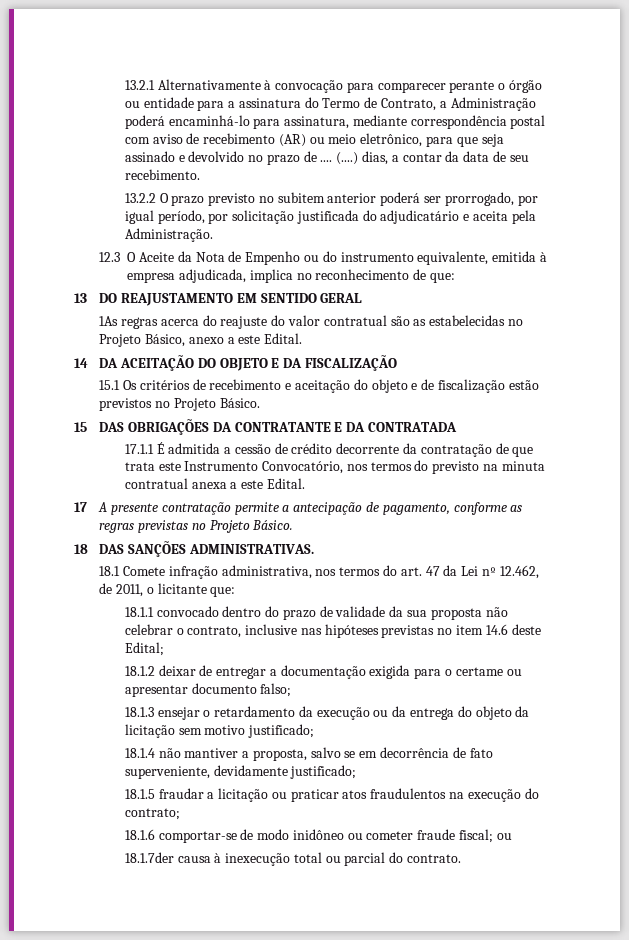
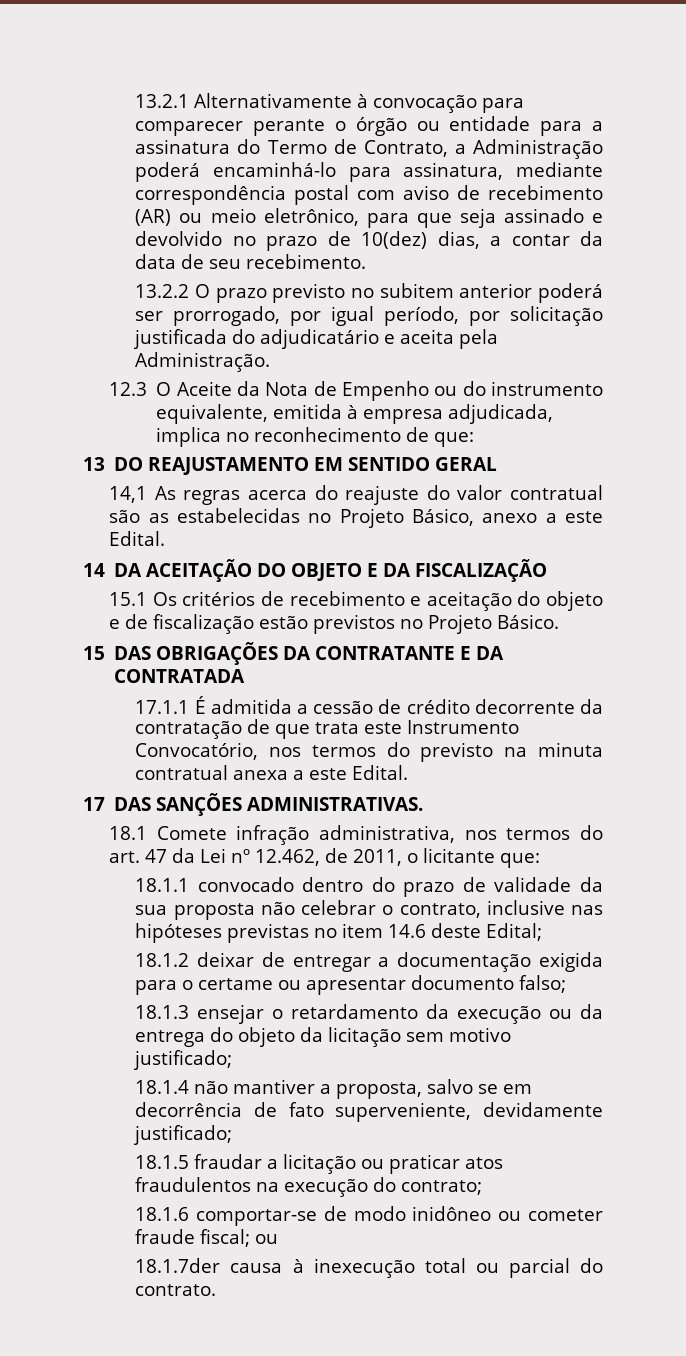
- 13.2.1 Alternativamente à convocação para comparecer perante o órgão ou entidade para a assinatura do Termo de Contrato, a Administração poderá encaminhá-lo para assinatura, mediante correspondência postal com aviso de recebimento (AR) ou meio eletrônico, para que seja assinado e devolvido no prazo de .... (....) dias, a contar da data de seu recebimento.
+ 13.2.1 Alternativamente à convocação para comparecer perante o órgão ou entidade para a assinatura do Termo de Contrato, a Administração poderá encaminhá-lo para assinatura, mediante correspondência postal com aviso de recebimento (AR) ou meio eletrônico, para que seja assinado e devolvido no prazo de 10(dez) dias, a contar da data de seu recebimento.
- 1As regras acerca do reajuste do valor contratual são as estabelecidas no Projeto Básico, anexo a este Edital.
+ 14,1 As regras acerca do reajuste do valor contratual são as estabelecidas no Projeto Básico, anexo a este Edital.
- 17 A presente contratação permite a antecipação de pagamento, conforme as regras previstas no Projeto Básico.
- 18 DAS SANÇÕES ADMINISTRATIVAS.
+ 17 DAS SANÇÕES ADMINISTRATIVAS.

